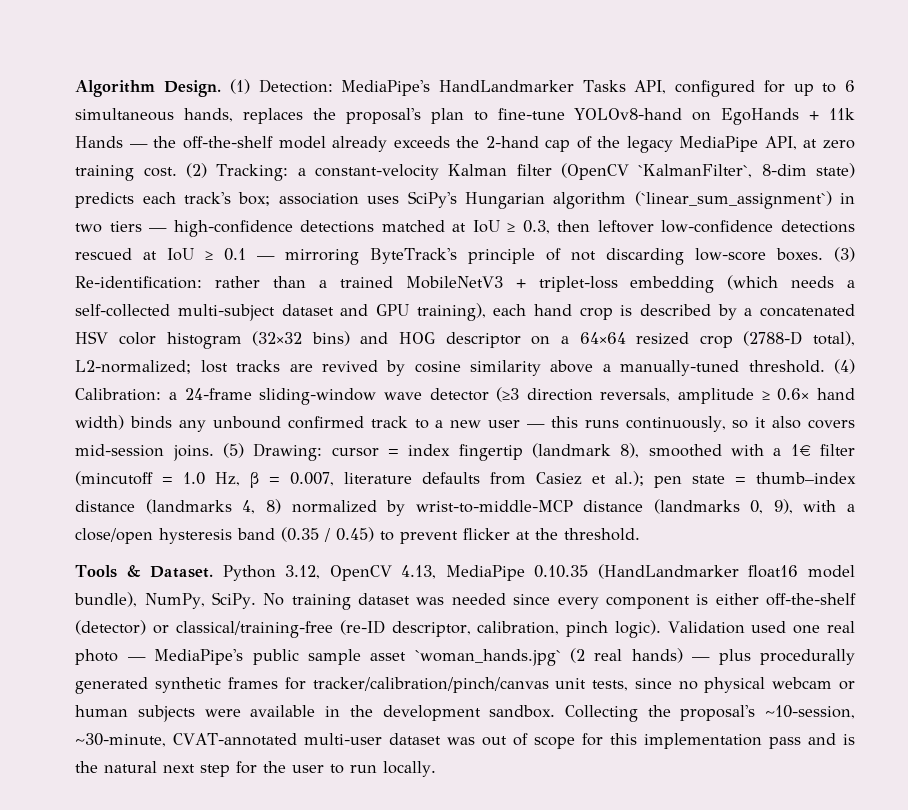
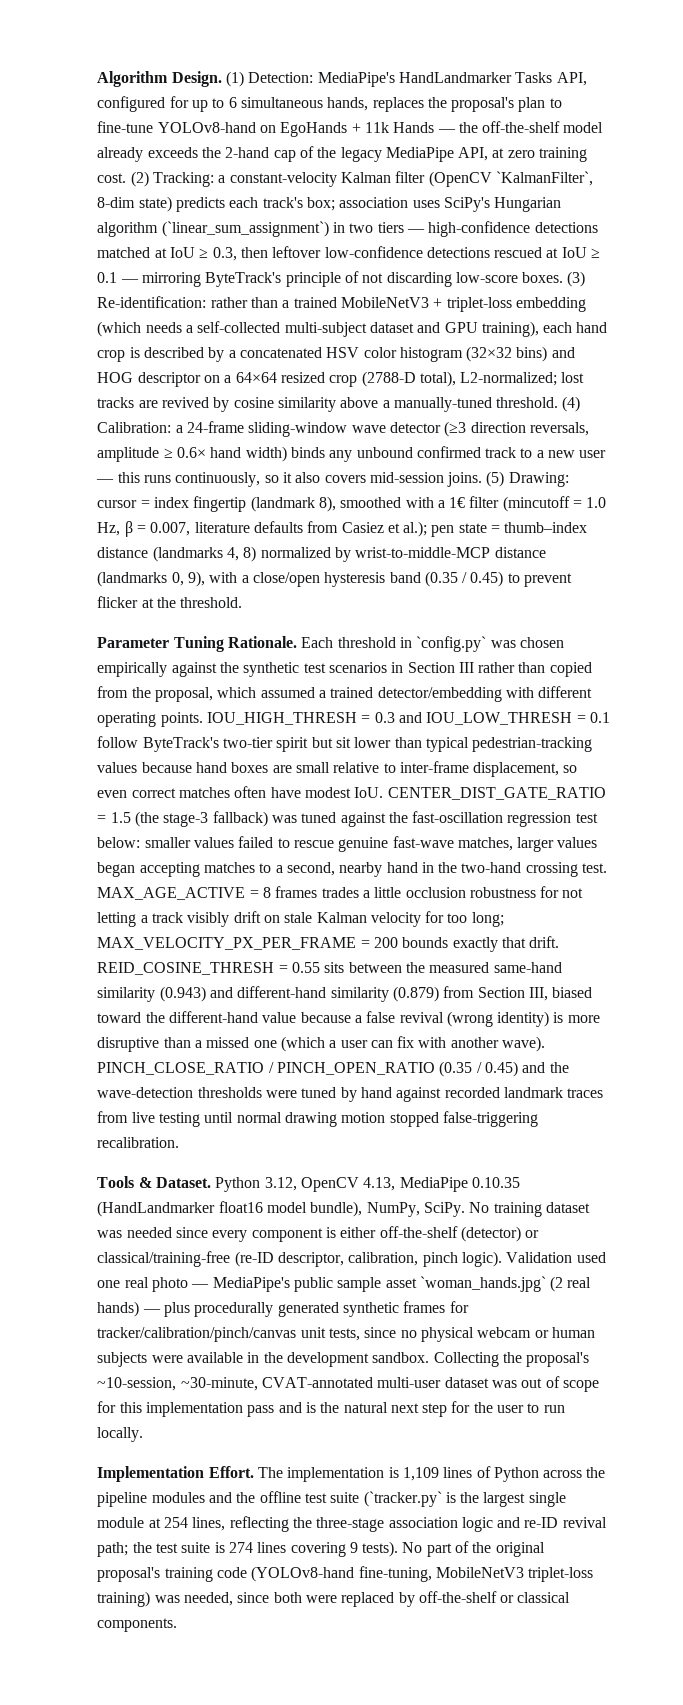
+ Parameter Tuning Rationale. Each threshold in `config.py` was chosen empirically against the synthetic test scenarios in Section III rather than copied from the proposal, which assumed a trained detector/embedding with different operating points. IOU_HIGH_THRESH = 0.3 and IOU_LOW_THRESH = 0.1 follow ByteTrack's two-tier spirit but sit lower than typical pedestrian-tracking values because hand boxes are small relative to inter-frame displacement, so even correct matches often have modest IoU. CENTER_DIST_GATE_RATIO = 1.5 (the stage-3 fallback) was tuned against the fast-oscillation regression test below: smaller values failed to rescue genuine fast-wave matches, larger values began accepting matches to a second, nearby hand in the two-hand crossing test. MAX_AGE_ACTIVE = 8 frames trades a little occlusion robustness for not letting a track visibly drift on stale Kalman velocity for too long; MAX_VELOCITY_PX_PER_FRAME = 200 bounds exactly that drift. REID_COSINE_THRESH = 0.55 sits between the measured same-hand similarity (0.943) and different-hand similarity (0.879) from Section III, biased toward the different-hand value because a false revival (wrong identity) is more disruptive than a missed one (which a user can fix with another wave). PINCH_CLOSE_RATIO / PINCH_OPEN_RATIO (0.35 / 0.45) and the wave-detection thresholds were tuned by hand against recorded landmark traces from live testing until normal drawing motion stopped false-triggering recalibration.
+ Implementation Effort. The implementation is 1,109 lines of Python across the pipeline modules and the offline test suite (`tracker.py` is the largest single module at 254 lines, reflecting the three-stage association logic and re-ID revival path; the test suite is 274 lines covering 9 tests). No part of the original proposal's training code (YOLOv8-hand fine-tuning, MobileNetV3 triplet-loss training) was needed, since both were replaced by off-the-shelf or classical components.

